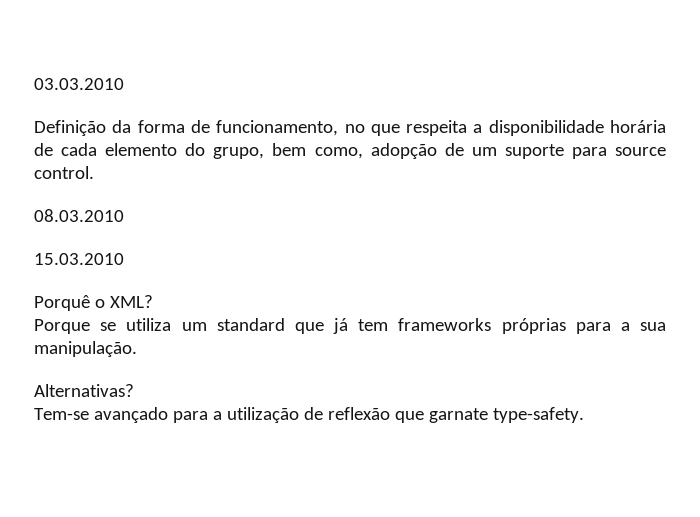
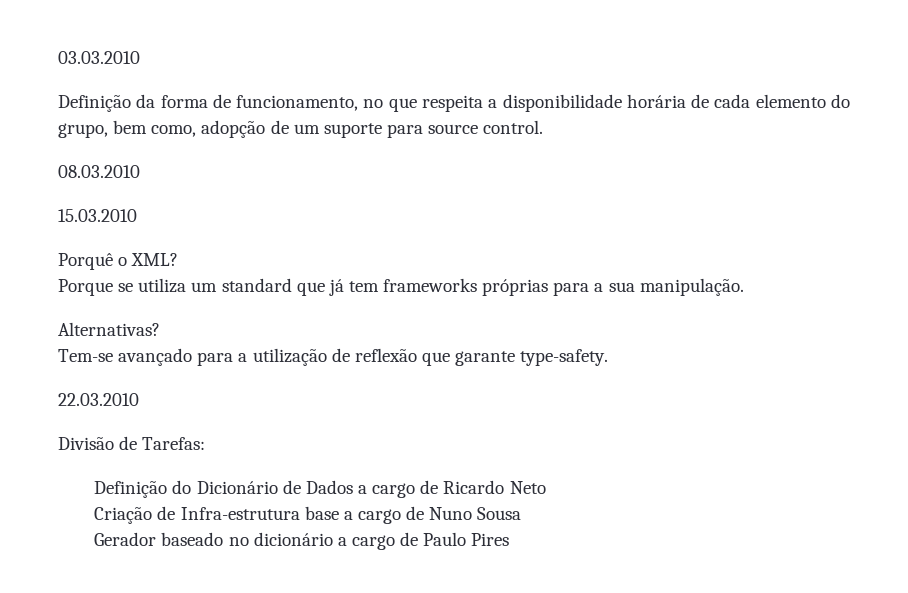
- Tem-se avançado para a utilização de reflexão que garnate type-safety.
+ Tem-se avançado para a utilização de reflexão que garante type-safety.
+ 22.03.2010
+ Divisão de Tarefas:
+ Definição do Dicionário de Dados a cargo de Ricardo Neto
+ Criação de Infra-estrutura base a cargo de Nuno Sousa
+ Gerador baseado no dicionário a cargo de Paulo Pires

